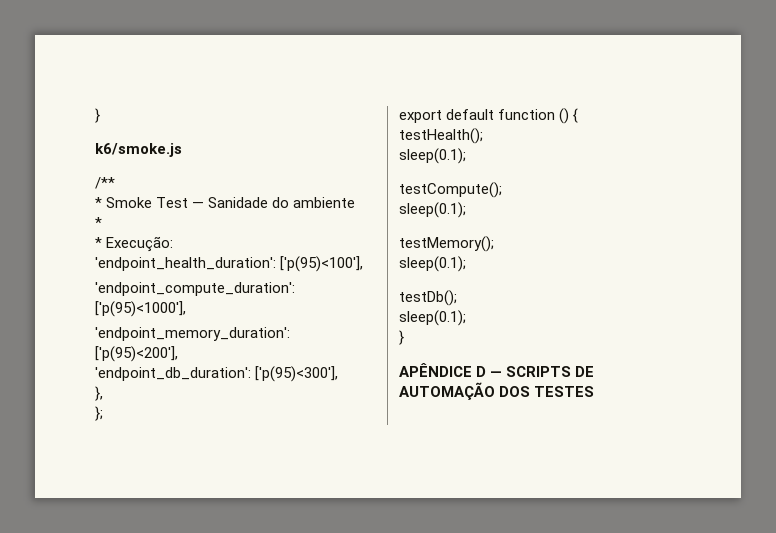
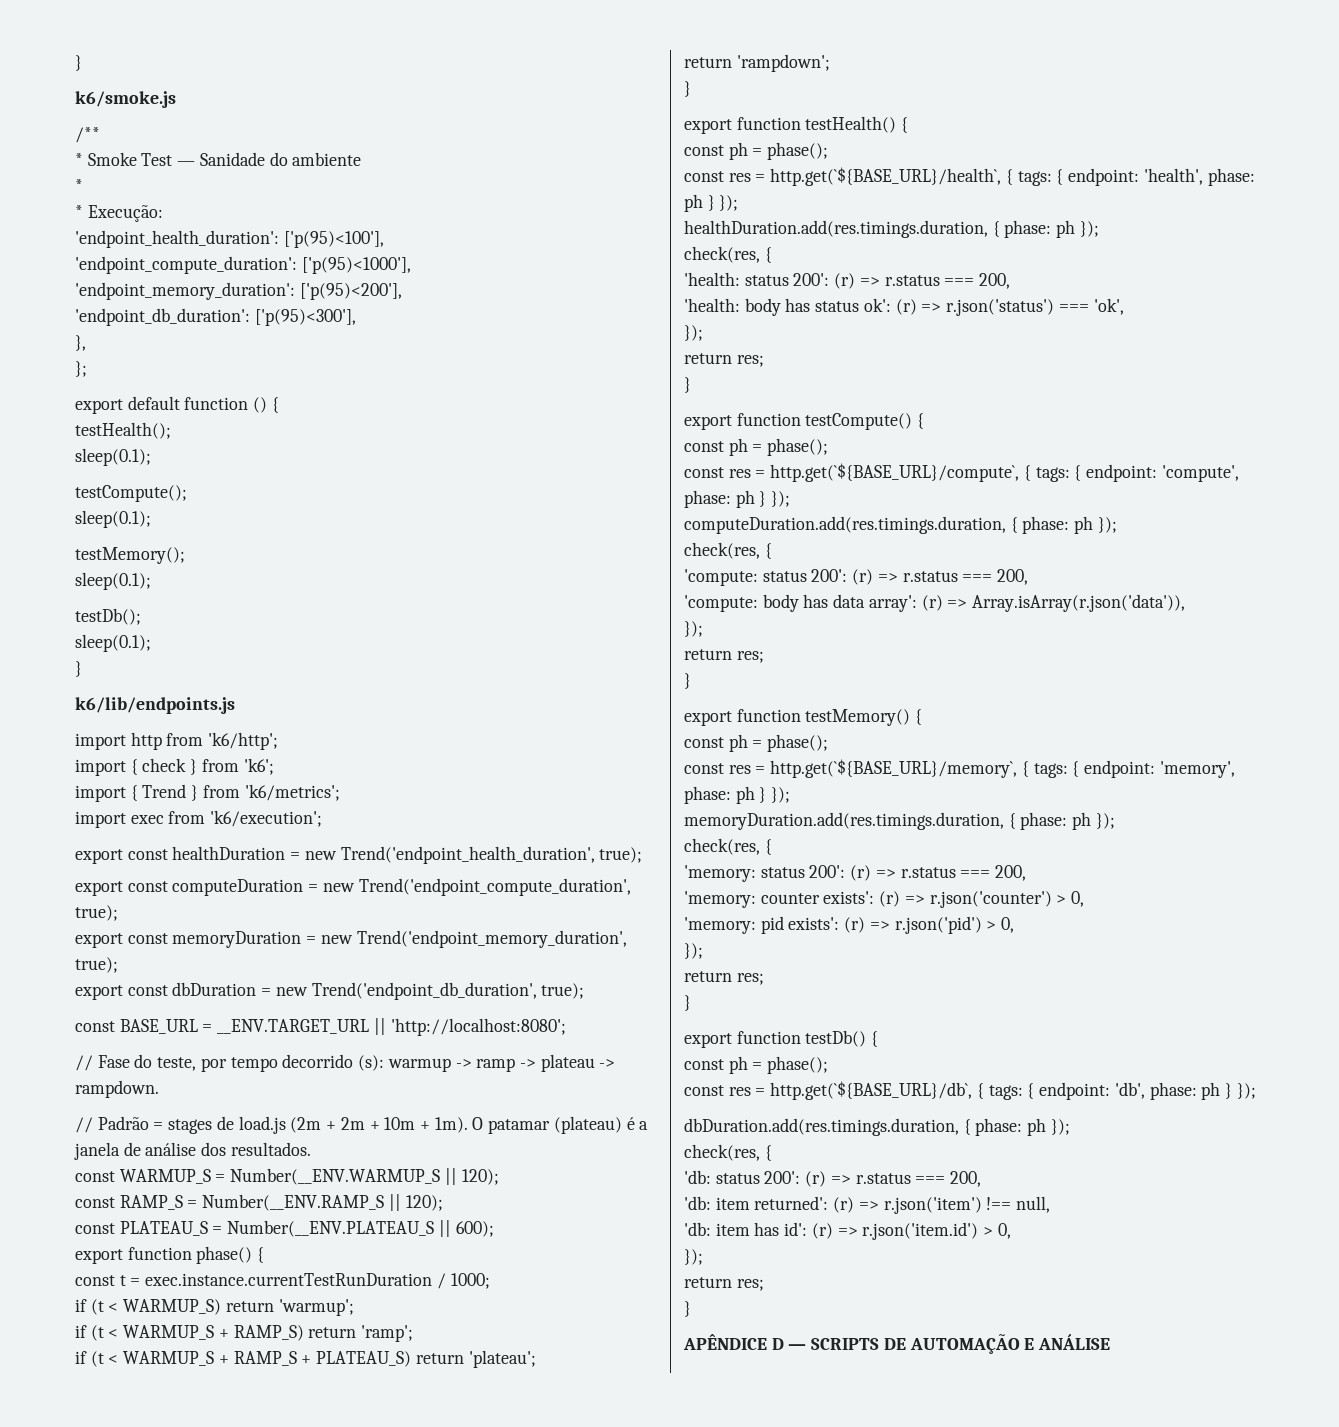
+ k6/lib/endpoints.js
+ import http from 'k6/http';
+ import { check } from 'k6';
+ import { Trend } from 'k6/metrics';
+ import exec from 'k6/execution';
+ export const healthDuration = new Trend('endpoint_health_duration', true);
+ export const computeDuration = new Trend('endpoint_compute_duration', true);
+ export const memoryDuration = new Trend('endpoint_memory_duration', true);
+ export const dbDuration = new Trend('endpoint_db_duration', true);
+ const BASE_URL = __ENV.TARGET_URL || 'http://localhost:8080';
+ // Fase do teste, por tempo decorrido (s): warmup -> ramp -> plateau -> rampdown.
+ // Padrão = stages de load.js (2m + 2m + 10m + 1m). O patamar (plateau) é a janela de análise dos resultados.
+ const WARMUP_S = Number(__ENV.WARMUP_S || 120);
+ const RAMP_S = Number(__ENV.RAMP_S || 120);
+ const PLATEAU_S = Number(__ENV.PLATEAU_S || 600);
+ export function phase() {
+ const t = exec.instance.currentTestRunDuration / 1000;
+ if (t < WARMUP_S) return 'warmup';
+ if (t < WARMUP_S + RAMP_S) return 'ramp';
+ if (t < WARMUP_S + RAMP_S + PLATEAU_S) return 'plateau';
+ return 'rampdown';
+ }
+ export function testHealth() {
+ const ph = phase();
+ const res = http.get(`${BASE_URL}/health`, { tags: { endpoint: 'health', phase: ph } });
+ healthDuration.add(res.timings.duration, { phase: ph });
+ check(res, {
+ 'health: status 200': (r) => r.status === 200,
+ 'health: body has status ok': (r) => r.json('status') === 'ok',
+ });
+ return res;
+ }
+ export function testCompute() {
+ const ph = phase();
+ const res = http.get(`${BASE_URL}/compute`, { tags: { endpoint: 'compute', phase: ph } });
+ computeDuration.add(res.timings.duration, { phase: ph });
+ check(res, {
+ 'compute: status 200': (r) => r.status === 200,
+ 'compute: body has data array': (r) => Array.isArray(r.json('data')),
+ });
+ return res;
+ }
+ export function testMemory() {
+ const ph = phase();
+ const res = http.get(`${BASE_URL}/memory`, { tags: { endpoint: 'memory', phase: ph } });
+ memoryDuration.add(res.timings.duration, { phase: ph });
+ check(res, {
+ 'memory: status 200': (r) => r.status === 200,
+ 'memory: counter exists': (r) => r.json('counter') > 0,
+ 'memory: pid exists': (r) => r.json('pid') > 0,
+ });
+ return res;
+ }
+ export function testDb() {
+ const ph = phase();
+ const res = http.get(`${BASE_URL}/db`, { tags: { endpoint: 'db', phase: ph } });
+ dbDuration.add(res.timings.duration, { phase: ph });
+ check(res, {
+ 'db: status 200': (r) => r.status === 200,
+ 'db: item returned': (r) => r.json('item') !== null,
+ 'db: item has id': (r) => r.json('item.id') > 0,
+ });
+ return res;
+ }
- APÊNDICE D — SCRIPTS DE AUTOMAÇÃO DOS TESTES
+ APÊNDICE D — SCRIPTS DE AUTOMAÇÃO E ANÁLISE

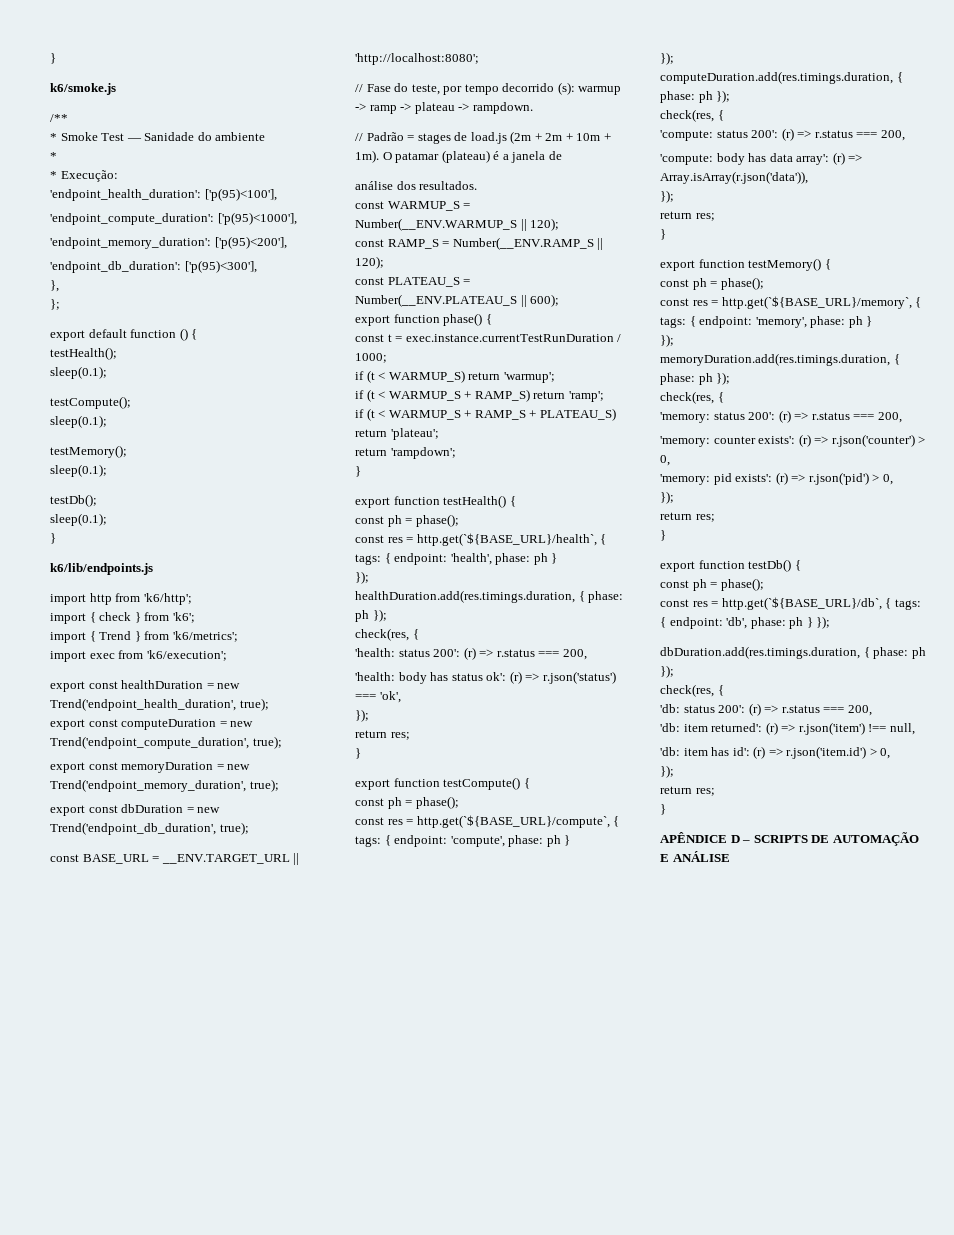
- O patamar (plateau) é a janela de análise dos resultados.
+ O patamar (plateau) é a janela de
+ análise dos resultados.
- const res = http.get(`${BASE_URL}/health`, { tags: { endpoint: 'health', phase: ph } });
+ const res = http.get(`${BASE_URL}/health`, { tags: { endpoint: 'health', phase: ph }
+ });
- const res = http.get(`${BASE_URL}/compute`, { tags: { endpoint: 'compute', phase: ph } });
+ const res = http.get(`${BASE_URL}/compute`, { tags: { endpoint: 'compute', phase: ph }
+ });
- const res = http.get(`${BASE_URL}/memory`, { tags: { endpoint: 'memory', phase: ph } });
+ const res = http.get(`${BASE_URL}/memory`, { tags: { endpoint: 'memory', phase: ph }
+ });
- APÊNDICE D — SCRIPTS DE AUTOMAÇÃO E ANÁLISE
+ APÊNDICE D – SCRIPTS DE AUTOMAÇÃO E ANÁLISE

